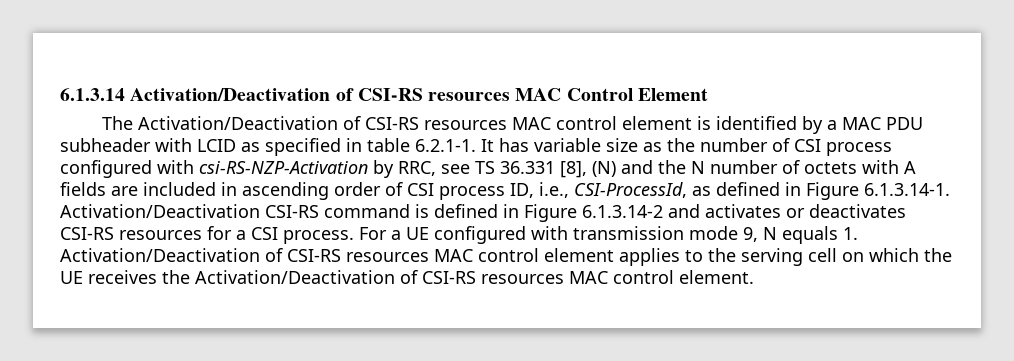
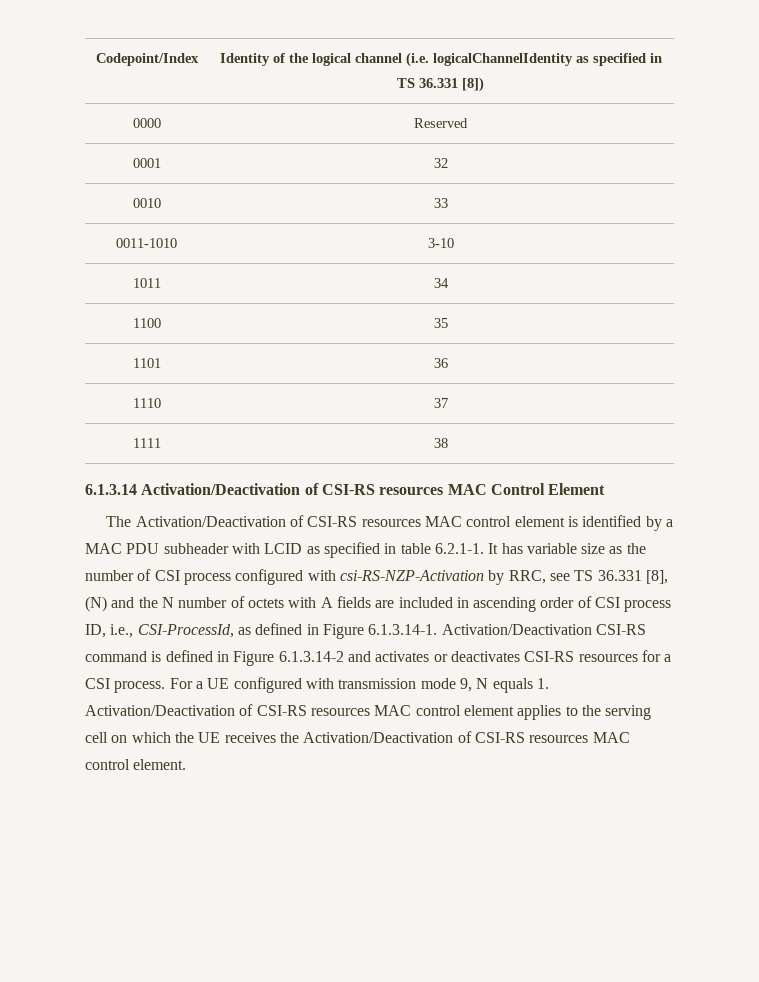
+ Codepoint/Index | Identity of the logical channel (i.e. logicalChannelIdentity as specified in TS 36.331 [8])
+ 0000 | Reserved
+ 0001 | 32
+ 0010 | 33
+ 0011-1010 | 3-10
+ 1011 | 34
+ 1100 | 35
+ 1101 | 36
+ 1110 | 37
+ 1111 | 38

